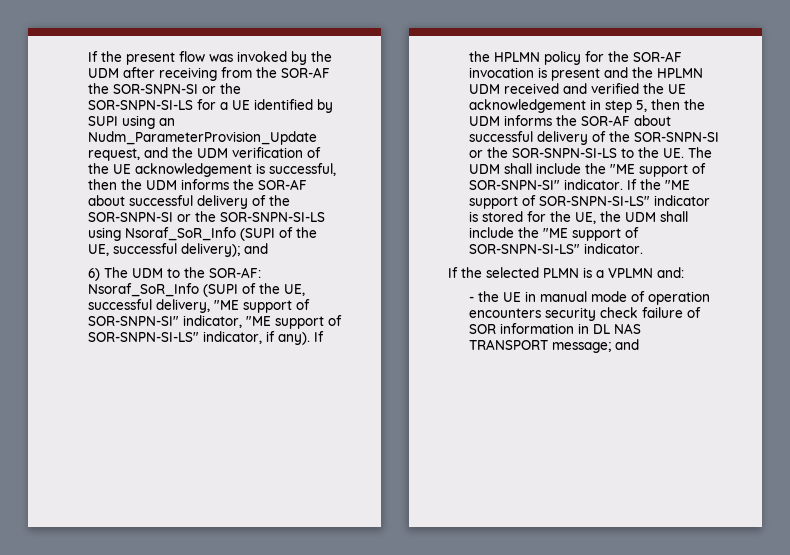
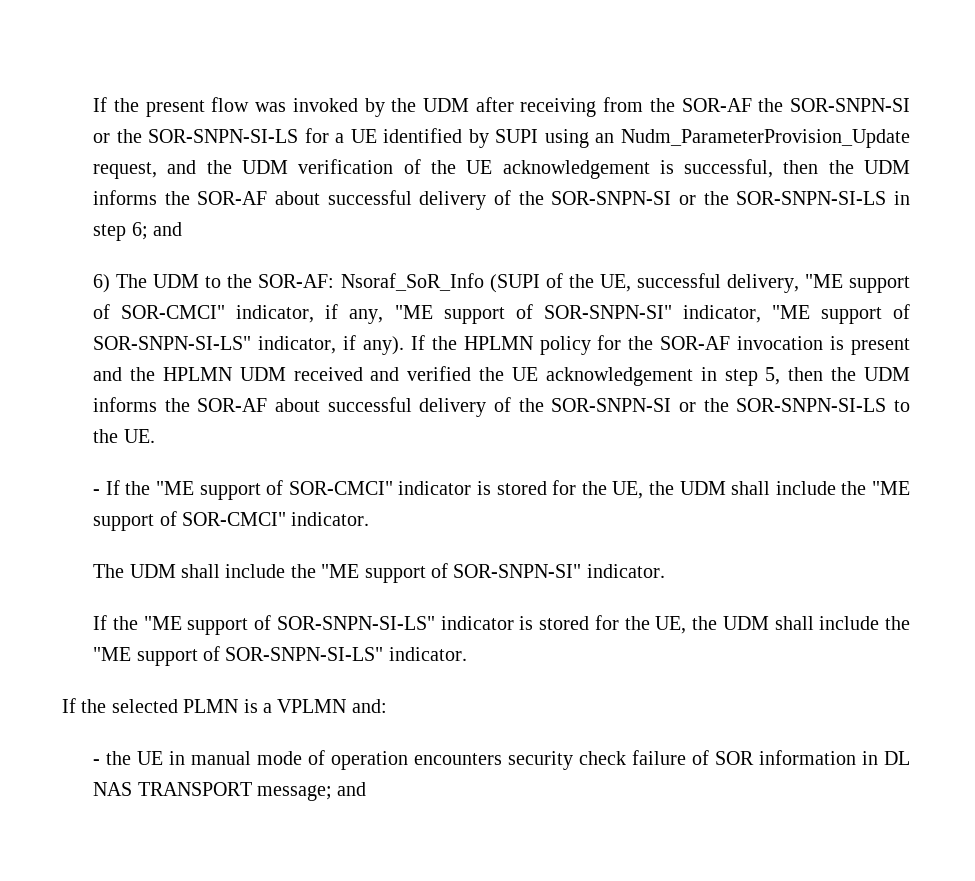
- If the present flow was invoked by the UDM after receiving from the SOR-AF the SOR-SNPN-SI or the SOR-SNPN-SI-LS for a UE identified by SUPI using an Nudm_ParameterProvision_Update request, and the UDM verification of the UE acknowledgement is successful, then the UDM informs the SOR-AF about successful delivery of the SOR-SNPN-SI or the SOR-SNPN-SI-LS using Nsoraf_SoR_Info (SUPI of the UE, successful delivery); and
+ If the present flow was invoked by the UDM after receiving from the SOR-AF the SOR-SNPN-SI or the SOR-SNPN-SI-LS for a UE identified by SUPI using an Nudm_ParameterProvision_Update request, and the UDM verification of the UE acknowledgement is successful, then the UDM informs the SOR-AF about successful delivery of the SOR-SNPN-SI or the SOR-SNPN-SI-LS in step 6; and
- 6) The UDM to the SOR-AF: Nsoraf_SoR_Info (SUPI of the UE, successful delivery, "ME support of SOR-SNPN-SI" indicator, "ME support of SOR-SNPN-SI-LS" indicator, if any).
+ 6) The UDM to the SOR-AF: Nsoraf_SoR_Info (SUPI of the UE, successful delivery, "ME support of SOR-CMCI" indicator, if any, "ME support of SOR-SNPN-SI" indicator, "ME support of SOR-SNPN-SI-LS" indicator, if any).
- If the HPLMN policy for the SOR-AF invocation is present and the HPLMN UDM received and verified the UE acknowledgement in step 5, then the UDM informs the SOR-AF about successful delivery of the SOR-SNPN-SI or the SOR-SNPN-SI-LS to the UE. The UDM shall include the "ME support of SOR-SNPN-SI" indicator. If the "ME support of SOR-SNPN-SI-LS" indicator is stored for the UE, the UDM shall include the "ME support of SOR-SNPN-SI-LS" indicator.
+ If the HPLMN policy for the SOR-AF invocation is present and the HPLMN UDM received and verified the UE acknowledgement in step 5, then the UDM informs the SOR-AF about successful delivery of the SOR-SNPN-SI or the SOR-SNPN-SI-LS to the UE.
+ - If the "ME support of SOR-CMCI" indicator is stored for the UE, the UDM shall include the "ME support of SOR-CMCI" indicator.
+ The UDM shall include the "ME support of SOR-SNPN-SI" indicator.
+ If the "ME support of SOR-SNPN-SI-LS" indicator is stored for the UE, the UDM shall include the "ME support of SOR-SNPN-SI-LS" indicator.

